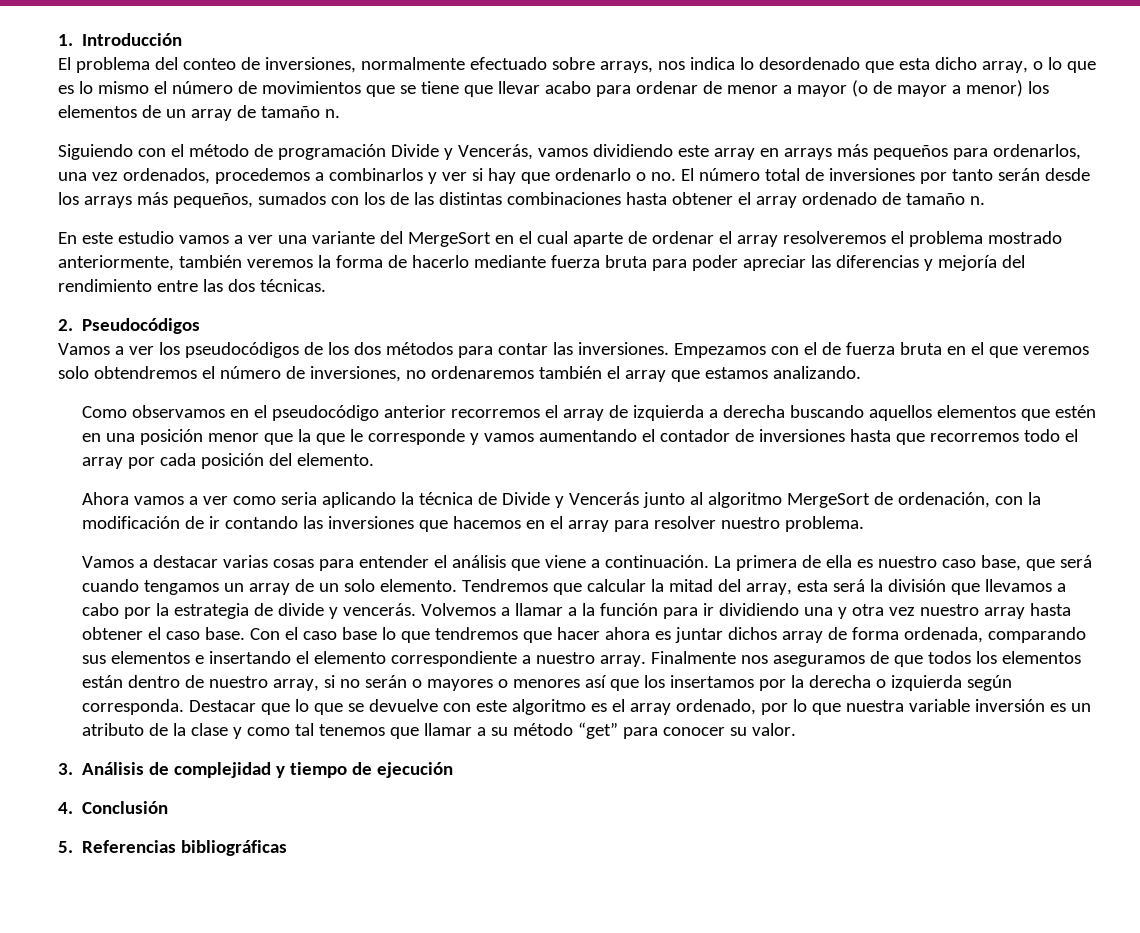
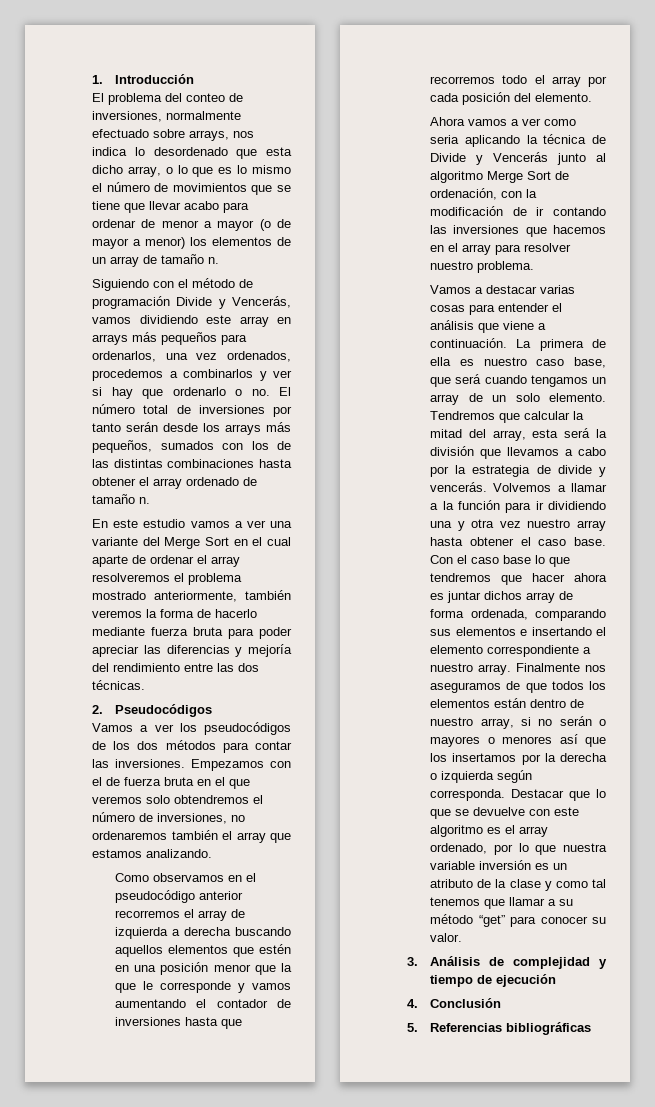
- En este estudio vamos a ver una variante del MergeSort en el cual aparte de ordenar el array resolveremos el problema mostrado anteriormente, también veremos la forma de hacerlo mediante fuerza bruta para poder apreciar las diferencias y mejoría del rendimiento entre las dos técnicas.
+ En este estudio vamos a ver una variante del Merge Sort en el cual aparte de ordenar el array resolveremos el problema mostrado anteriormente, también veremos la forma de hacerlo mediante fuerza bruta para poder apreciar las diferencias y mejoría del rendimiento entre las dos técnicas.
- Ahora vamos a ver como seria aplicando la técnica de Divide y Vencerás junto al algoritmo MergeSort de ordenación, con la modificación de ir contando las inversiones que hacemos en el array para resolver nuestro problema.
+ Ahora vamos a ver como seria aplicando la técnica de Divide y Vencerás junto al algoritmo Merge Sort de ordenación, con la modificación de ir contando las inversiones que hacemos en el array para resolver nuestro problema.

